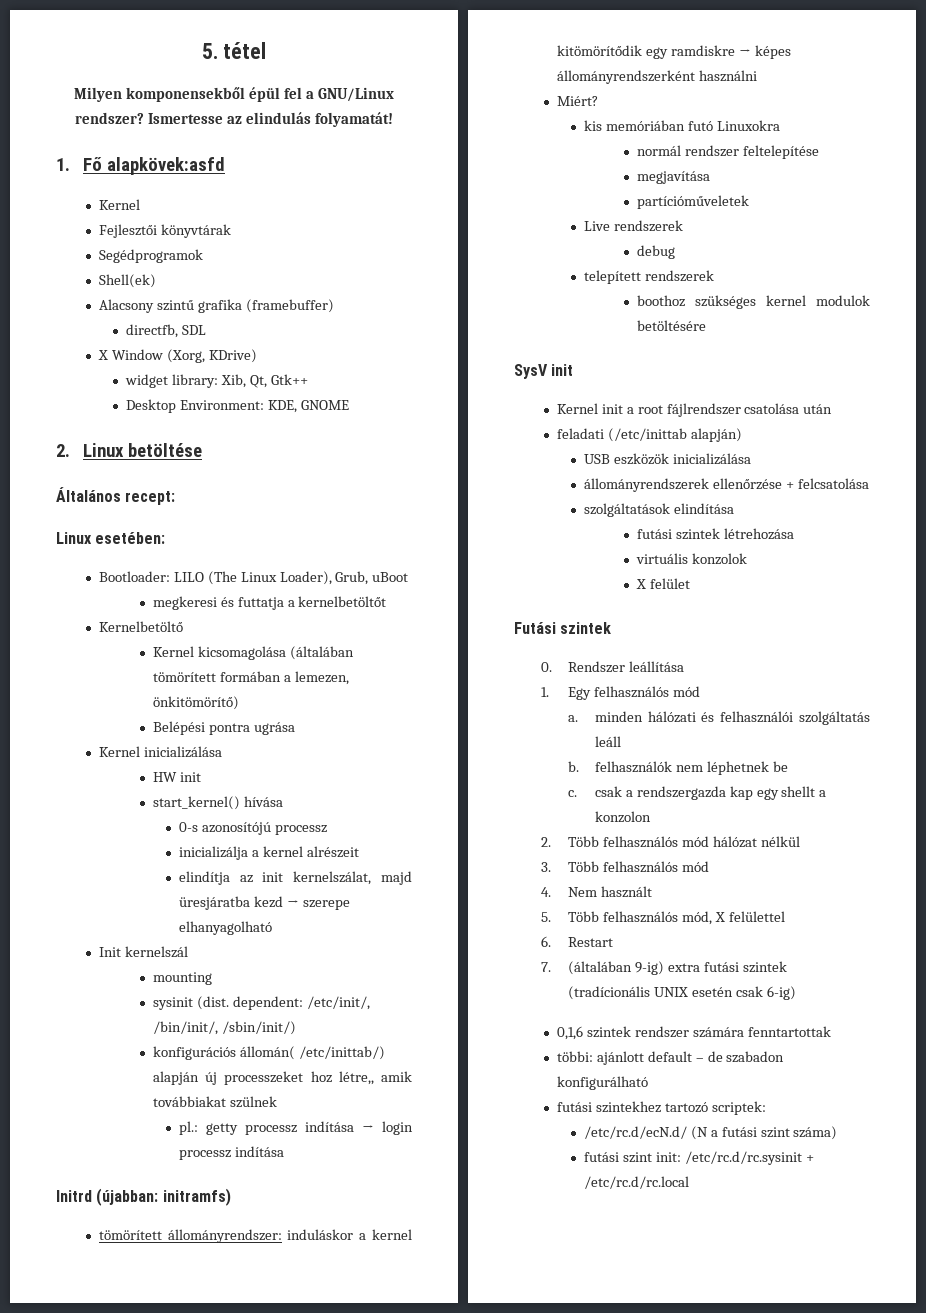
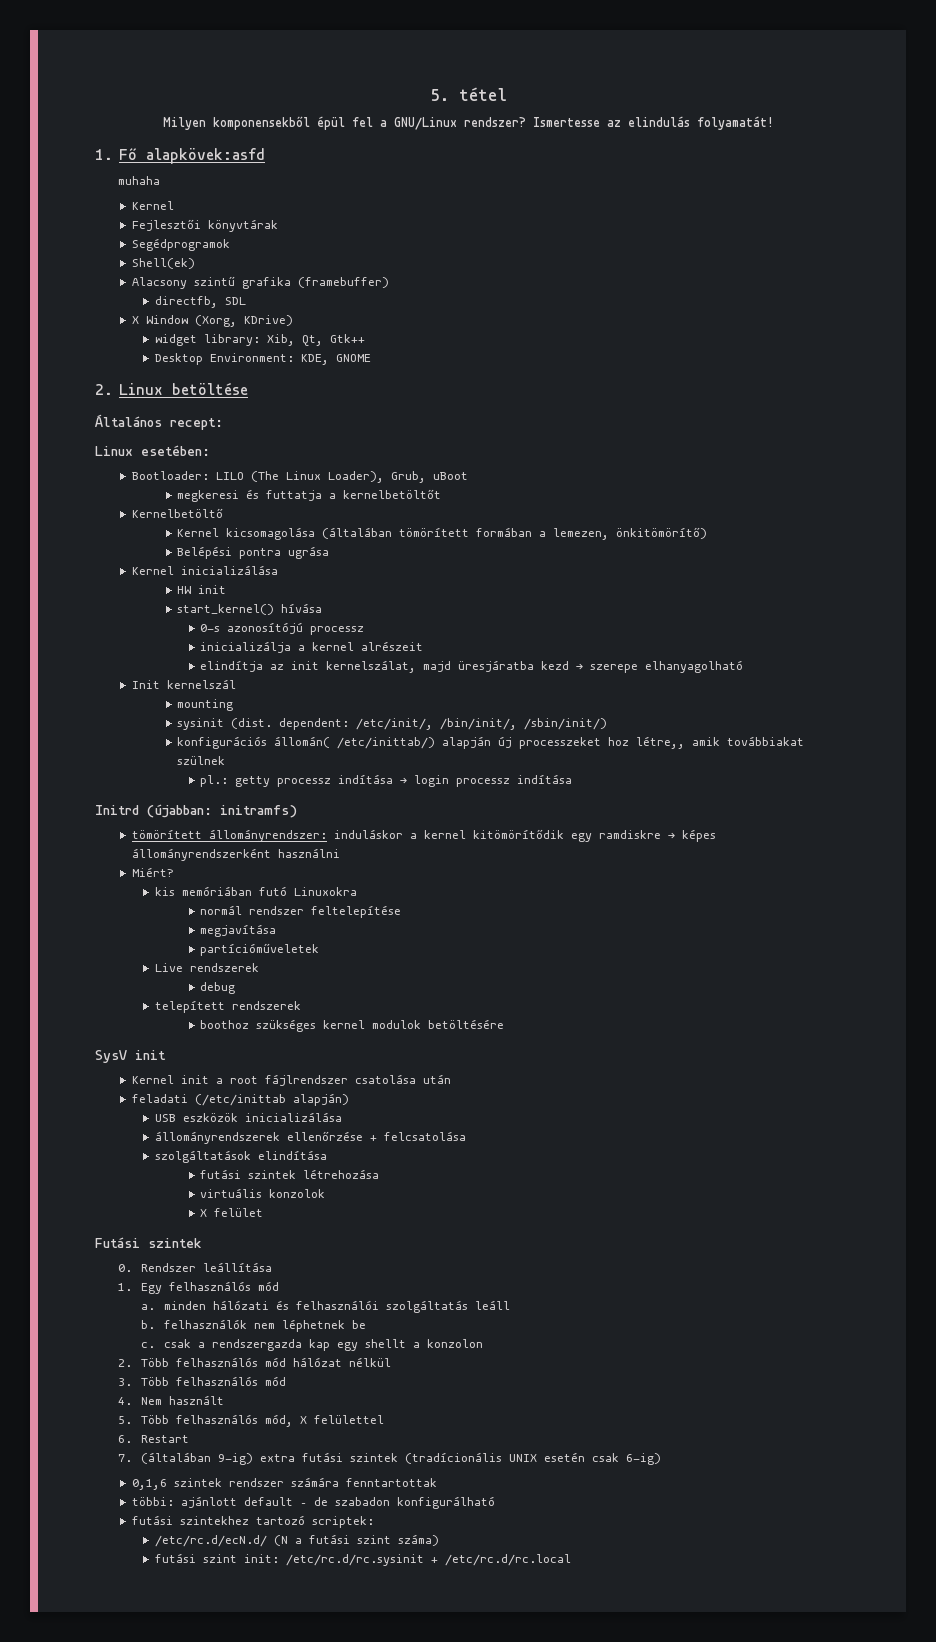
+ muhaha

